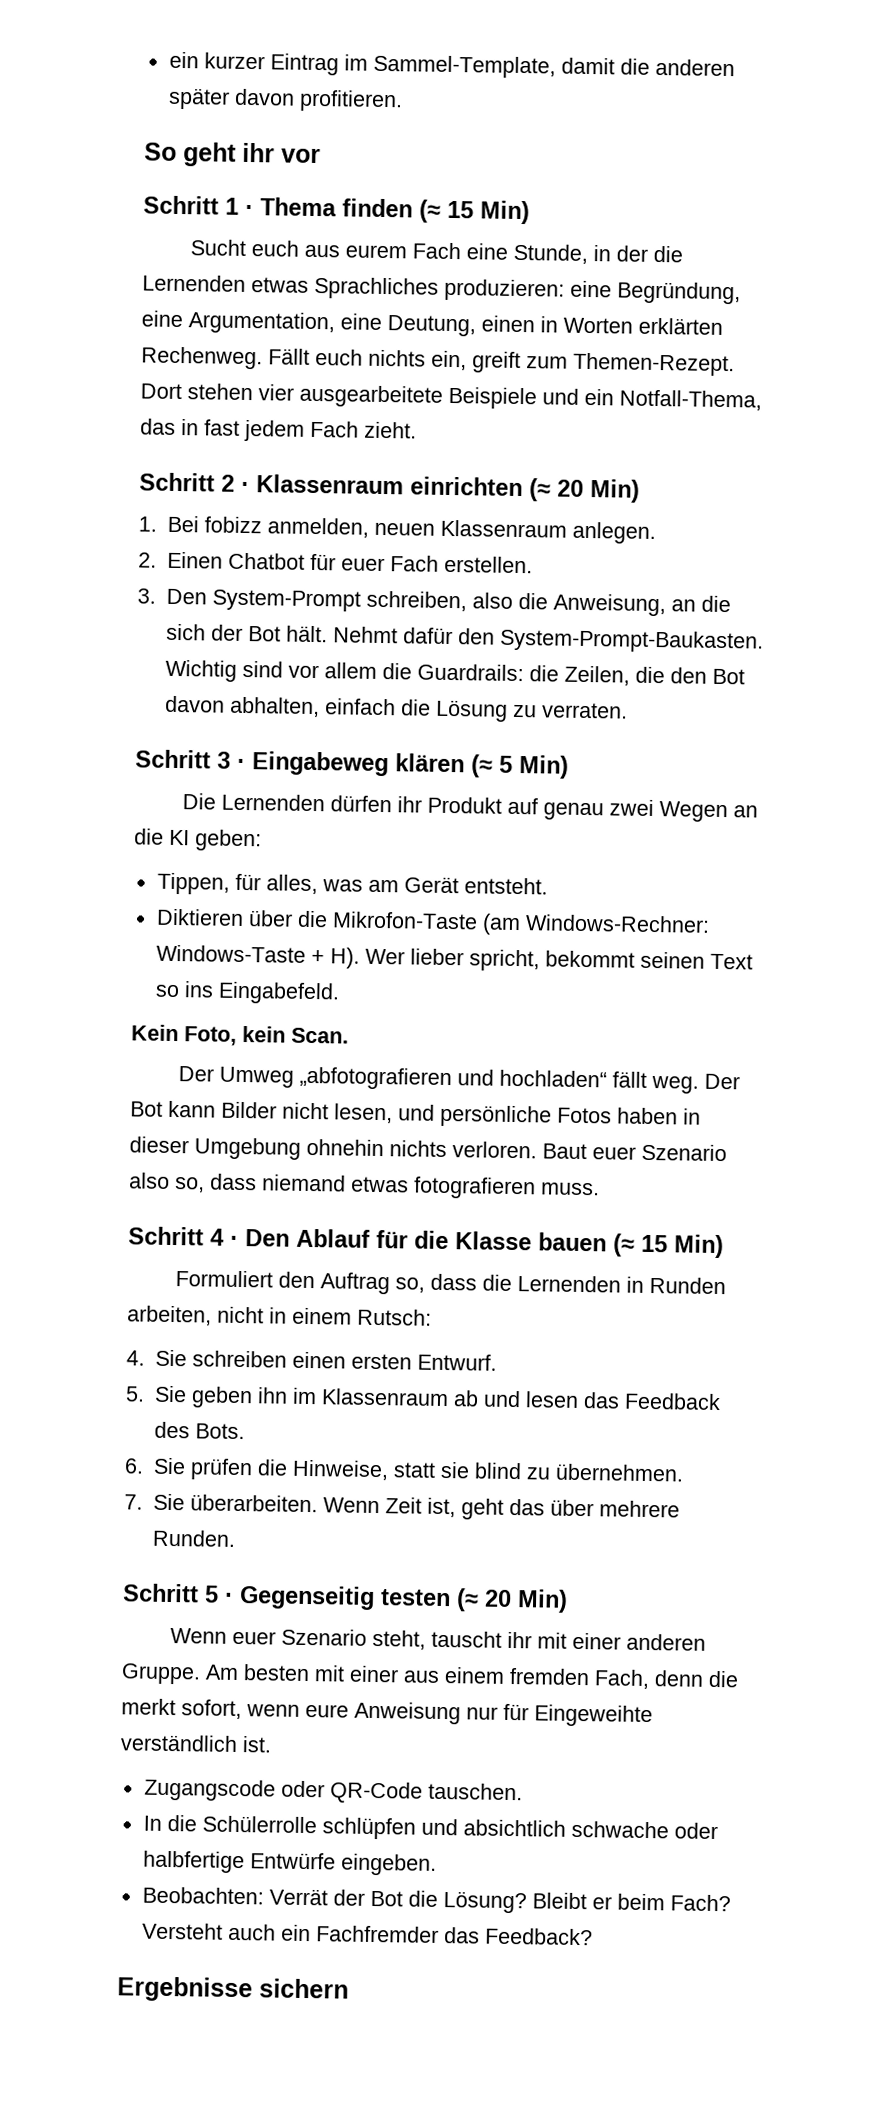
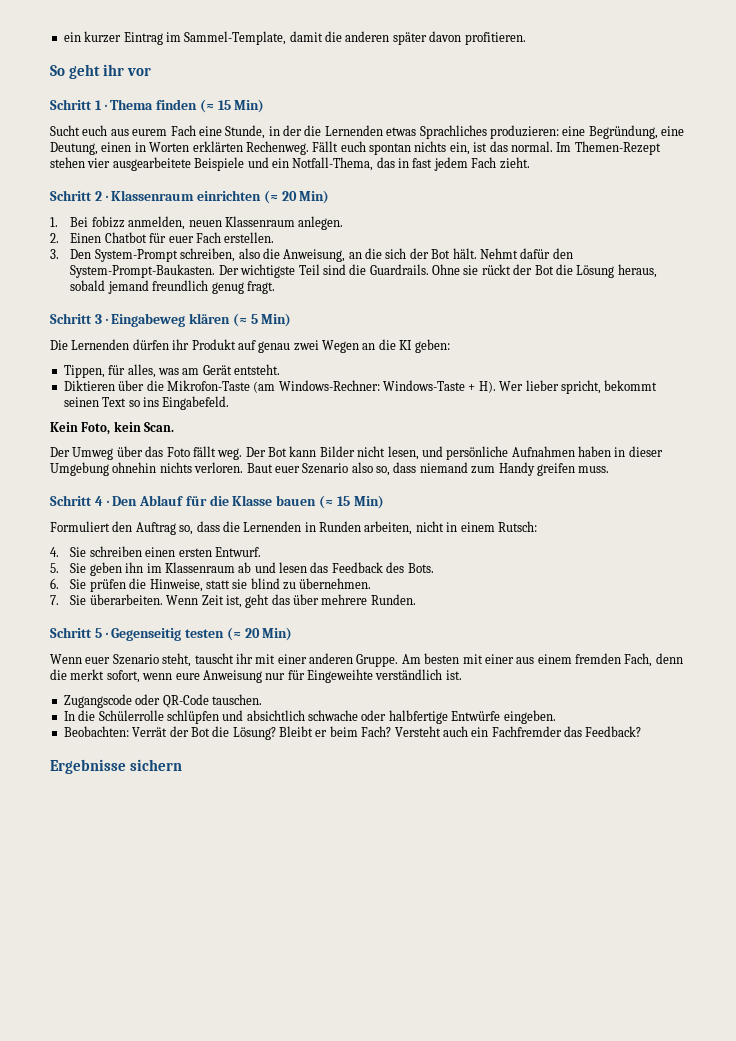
- Sucht euch aus eurem Fach eine Stunde, in der die Lernenden etwas Sprachliches produzieren: eine Begründung, eine Argumentation, eine Deutung, einen in Worten erklärten Rechenweg.
+ Sucht euch aus eurem Fach eine Stunde, in der die Lernenden etwas Sprachliches produzieren: eine Begründung, eine Deutung, einen in Worten erklärten Rechenweg.
- Fällt euch nichts ein, greift zum Themen-Rezept. Dort stehen vier ausgearbeitete Beispiele und ein Notfall-Thema, das in fast jedem Fach zieht.
+ Fällt euch spontan nichts ein, ist das normal. Im Themen-Rezept stehen vier ausgearbeitete Beispiele und ein Notfall-Thema, das in fast jedem Fach zieht.
- Wichtig sind vor allem die Guardrails: die Zeilen, die den Bot davon abhalten, einfach die Lösung zu verraten.
+ Der wichtigste Teil sind die Guardrails. Ohne sie rückt der Bot die Lösung heraus, sobald jemand freundlich genug fragt.
- Der Umweg „abfotografieren und hochladen“ fällt weg.
+ Der Umweg über das Foto fällt weg.
- Der Bot kann Bilder nicht lesen, und persönliche Fotos haben in dieser Umgebung ohnehin nichts verloren.
+ Der Bot kann Bilder nicht lesen, und persönliche Aufnahmen haben in dieser Umgebung ohnehin nichts verloren.
- Baut euer Szenario also so, dass niemand etwas fotografieren muss.
+ Baut euer Szenario also so, dass niemand zum Handy greifen muss.

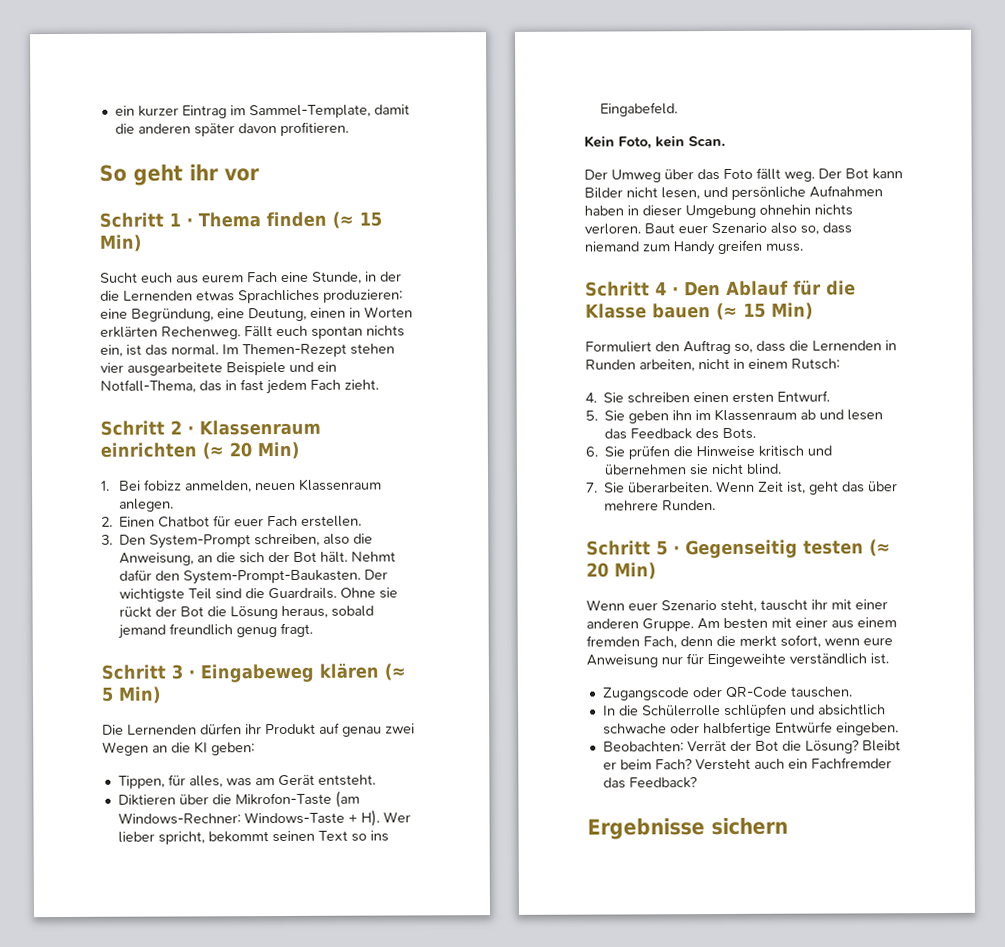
- 6. Sie prüfen die Hinweise, statt sie blind zu übernehmen.
+ 6. Sie prüfen die Hinweise kritisch und übernehmen sie nicht blind.

